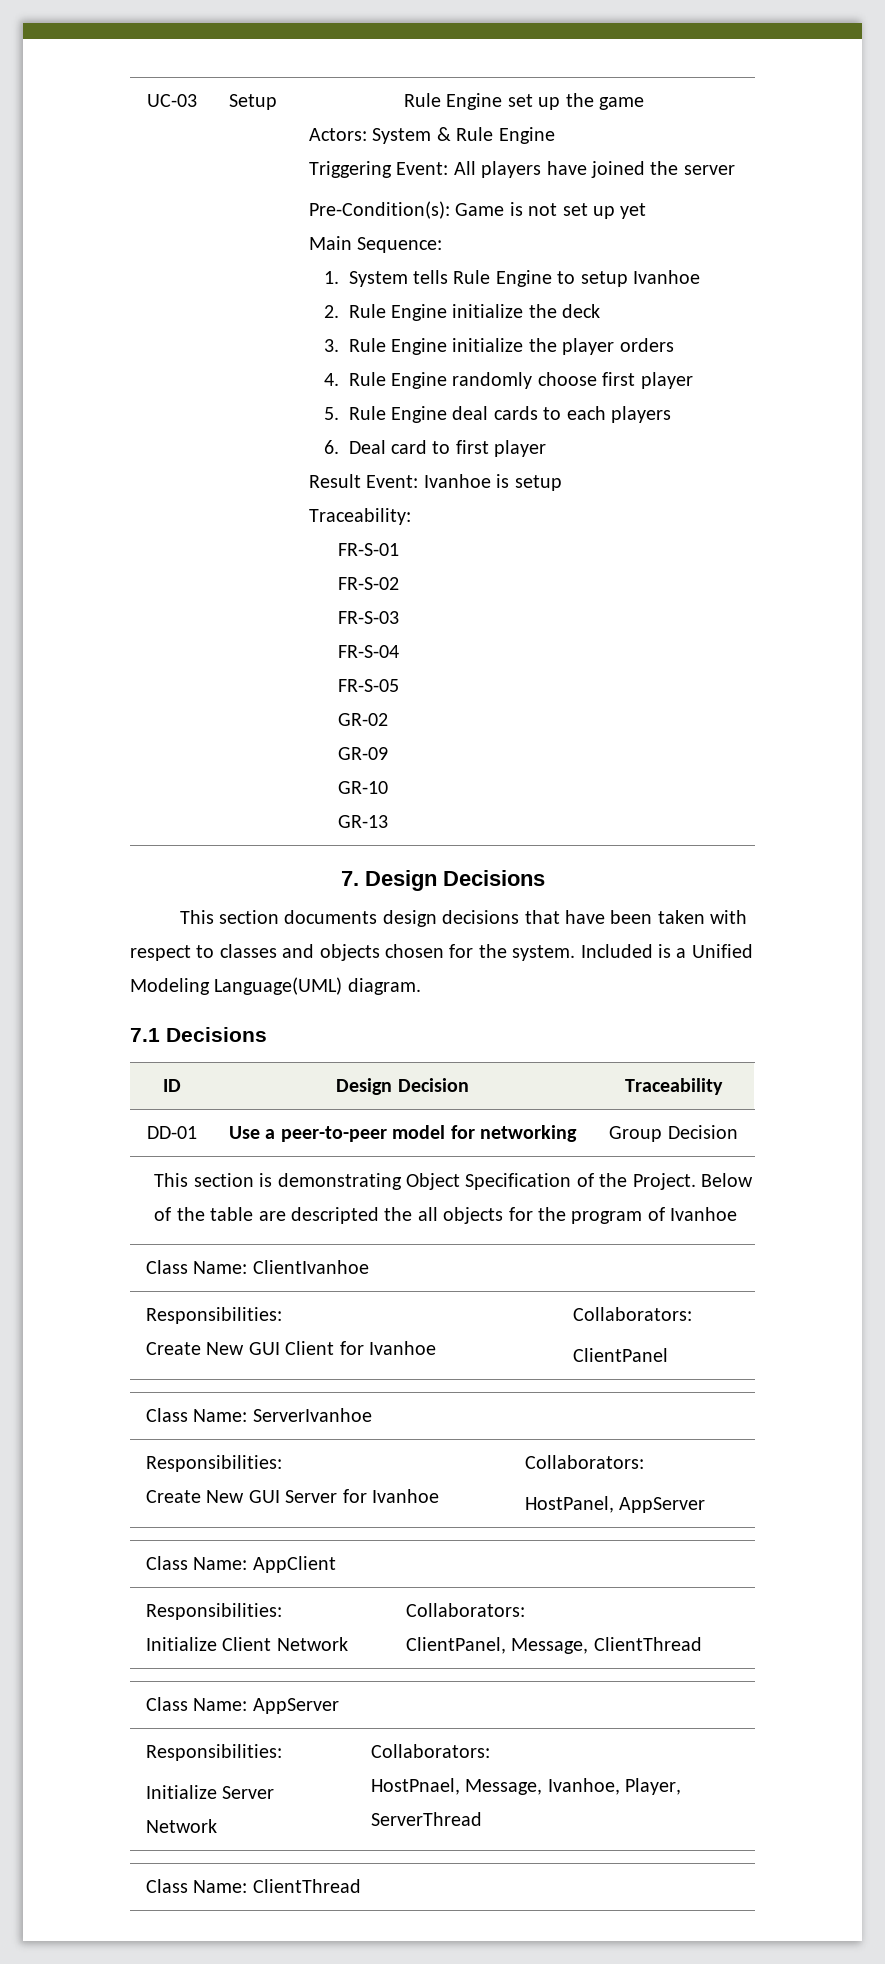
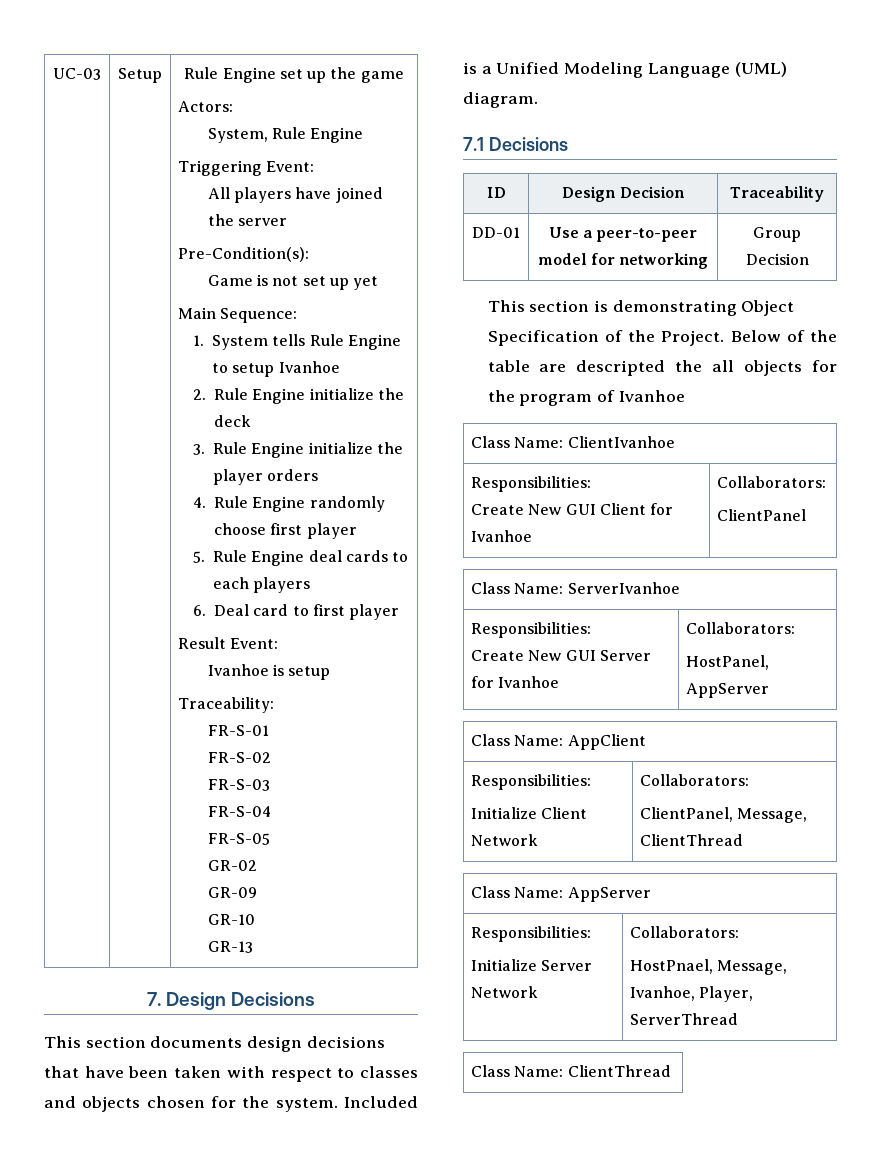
- Actors: System & Rule Engine
+ Actors:
+ System, Rule Engine
- Triggering Event: All players have joined the server
+ Triggering Event:
+ All players have joined the server
- Pre-Condition(s): Game is not set up yet
+ Pre-Condition(s):
+ Game is not set up yet
- Result Event: Ivanhoe is setup
+ Result Event:
+ Ivanhoe is setup
- Included is a Unified Modeling Language(UML) diagram.
+ Included is a Unified Modeling Language (UML) diagram.

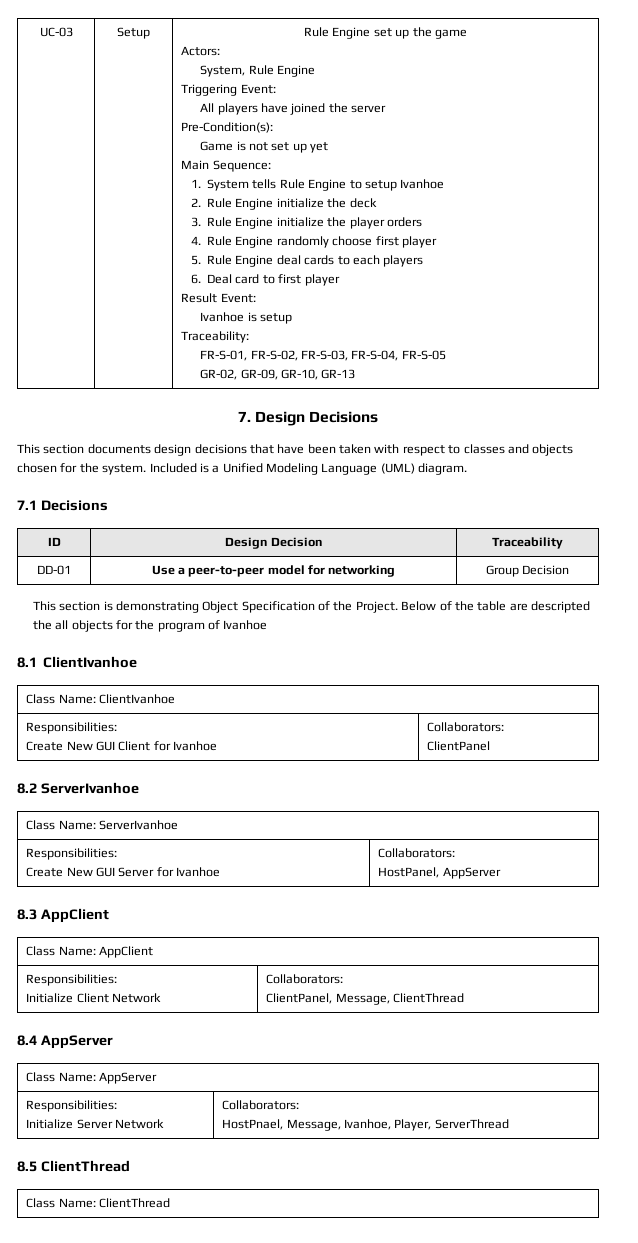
- FR-S-01
- FR-S-02
- FR-S-03
- FR-S-04
- FR-S-05
- GR-02
- GR-09
- GR-10
- GR-13
+ FR-S-01, FR-S-02, FR-S-03, FR-S-04, FR-S-05
+ GR-02, GR-09, GR-10, GR-13
+ 8.1 ClientIvanhoe
+ 8.2 ServerIvanhoe
+ 8.3 AppClient
+ 8.4 AppServer
+ 8.5 ClientThread

